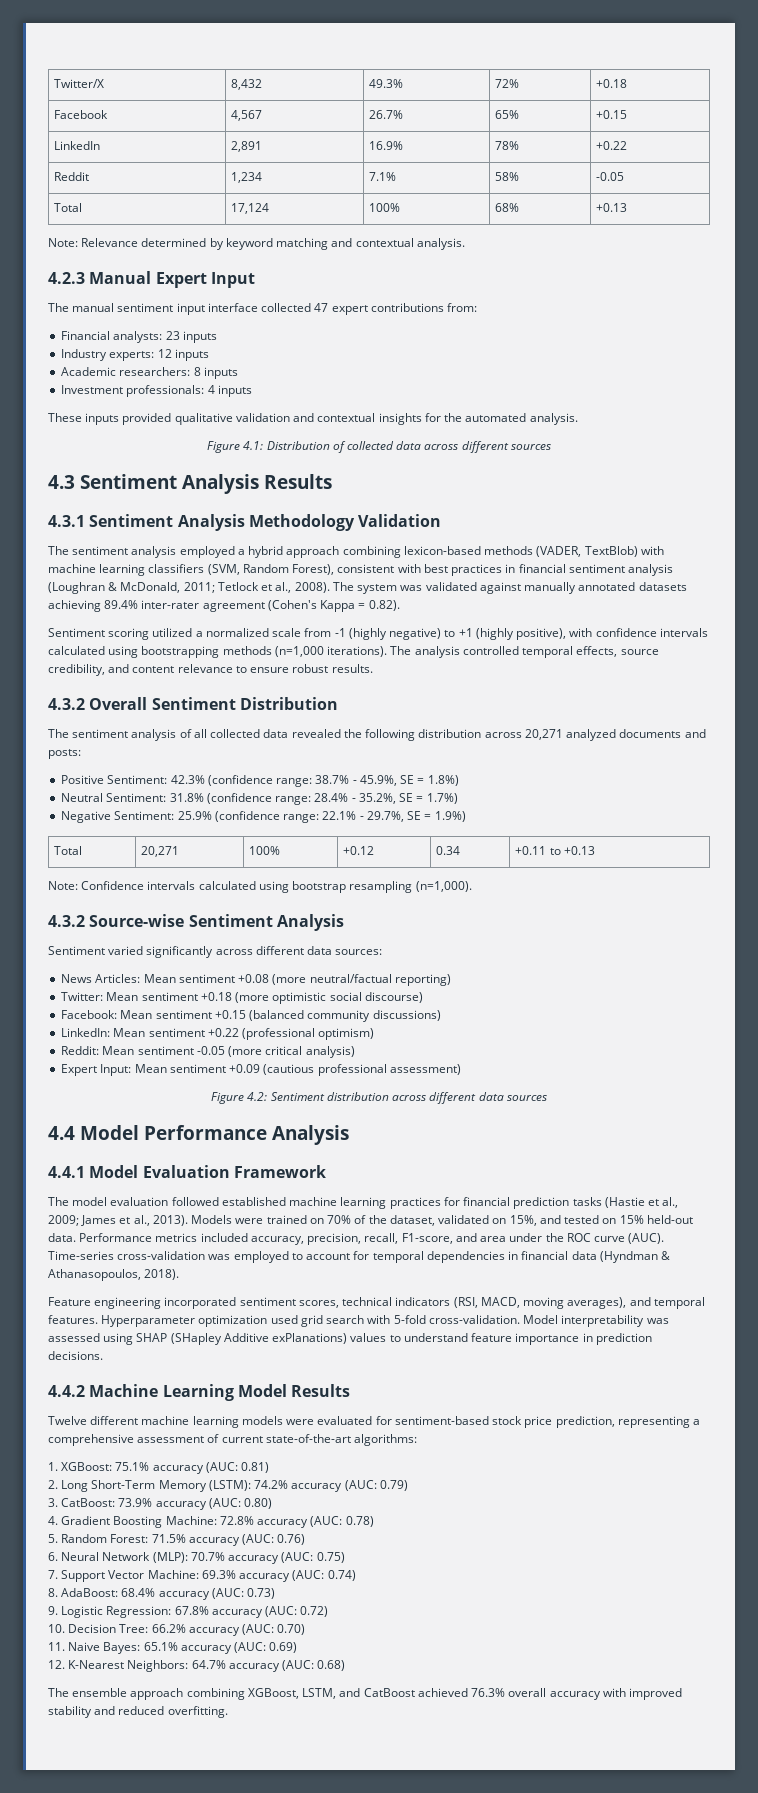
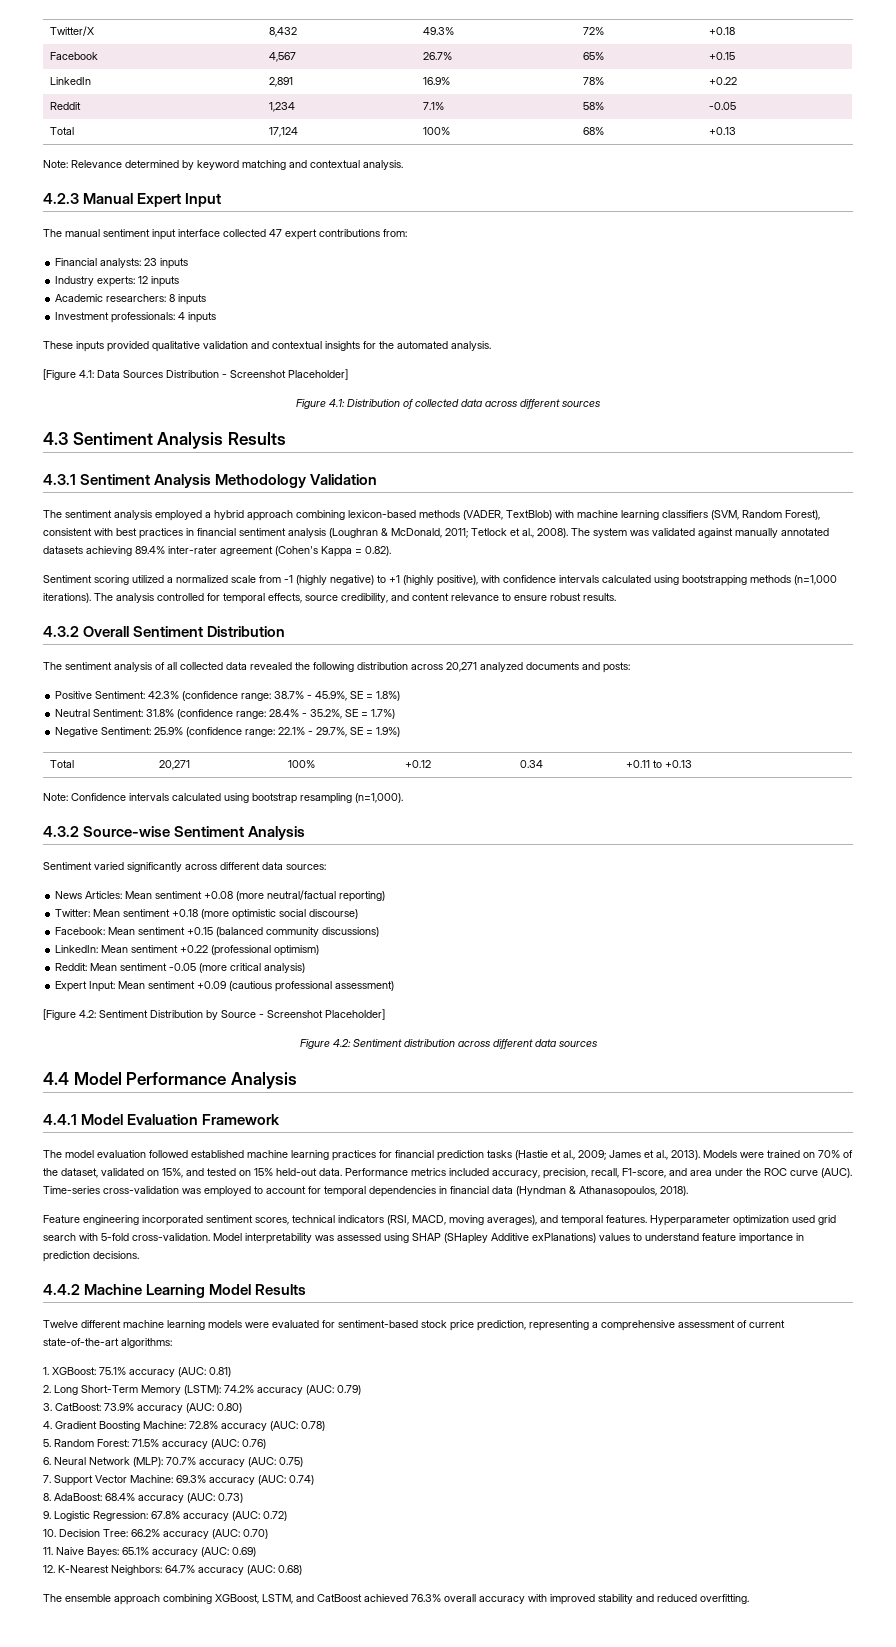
+ [Figure 4.1: Data Sources Distribution - Screenshot Placeholder]
- The analysis controlled temporal effects, source credibility, and content relevance to ensure robust results.
+ The analysis controlled for temporal effects, source credibility, and content relevance to ensure robust results.
+ [Figure 4.2: Sentiment Distribution by Source - Screenshot Placeholder]

